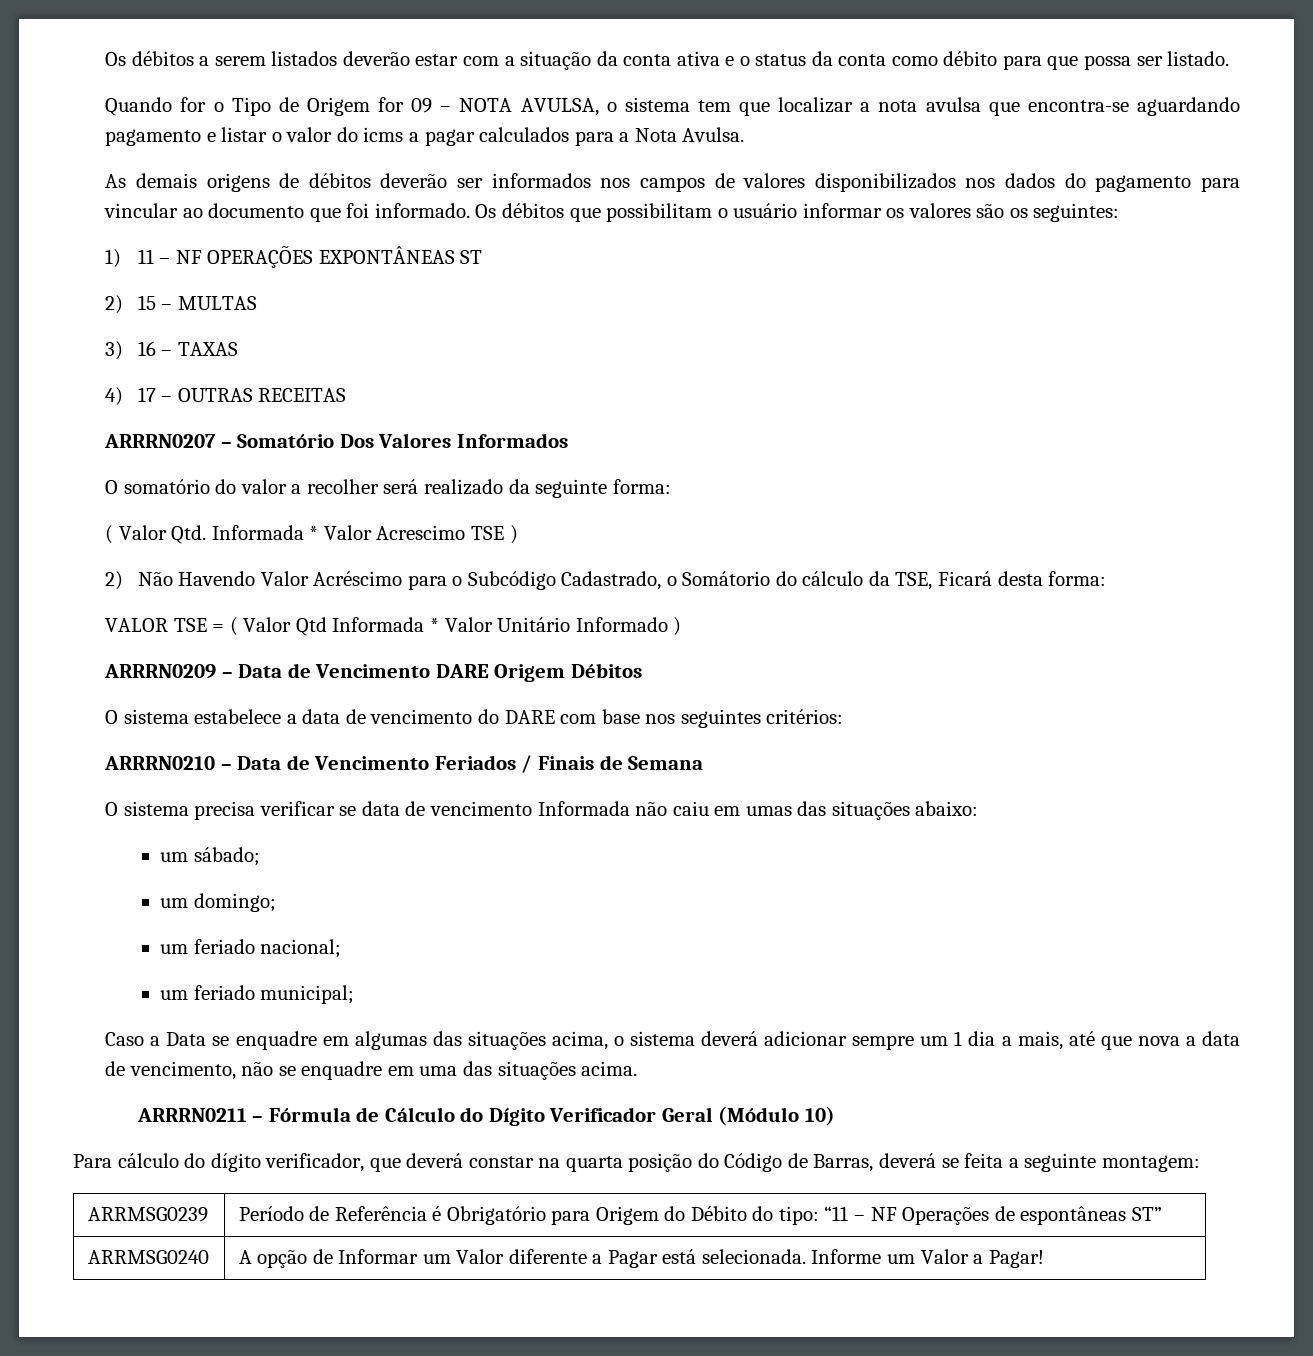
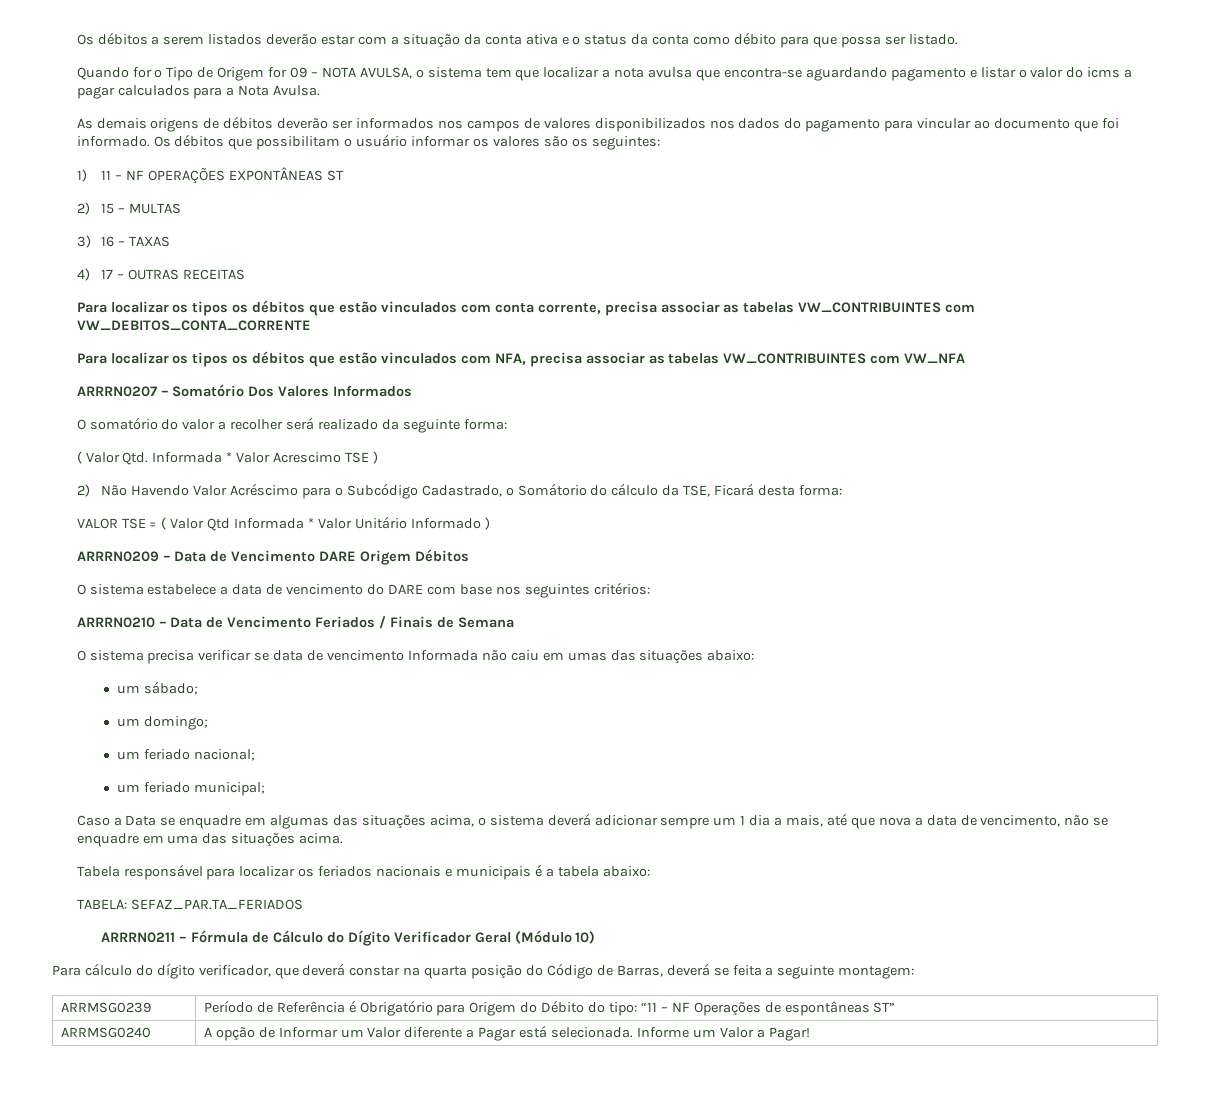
+ Para localizar os tipos os débitos que estão vinculados com conta corrente, precisa associar as tabelas VW_CONTRIBUINTES com VW_DEBITOS_CONTA_CORRENTE
+ Para localizar os tipos os débitos que estão vinculados com NFA, precisa associar as tabelas VW_CONTRIBUINTES com VW_NFA
+ Tabela responsável para localizar os feriados nacionais e municipais é a tabela abaixo:
+ TABELA: SEFAZ_PAR.TA_FERIADOS

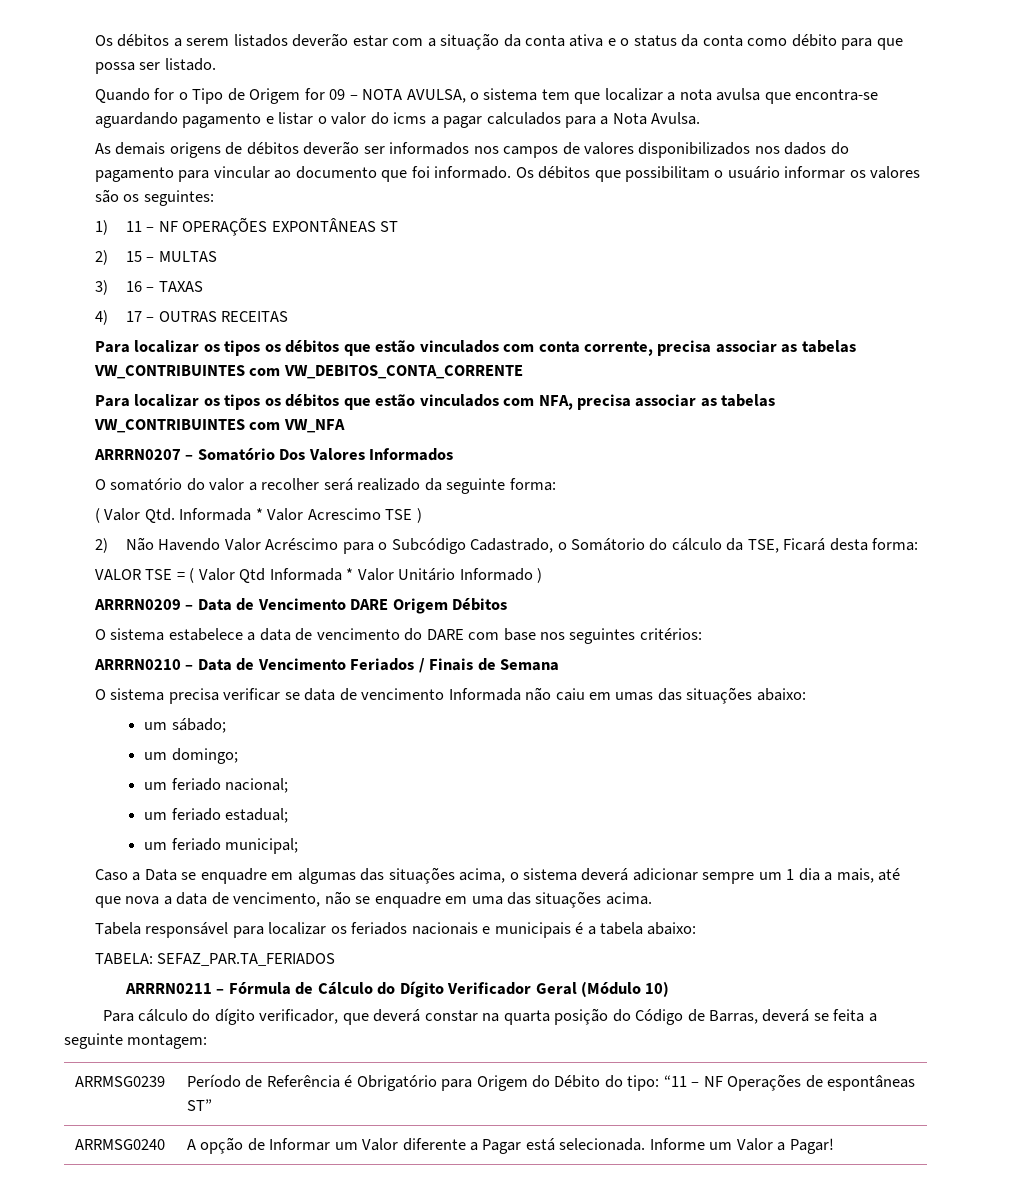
+ um feriado estadual;

